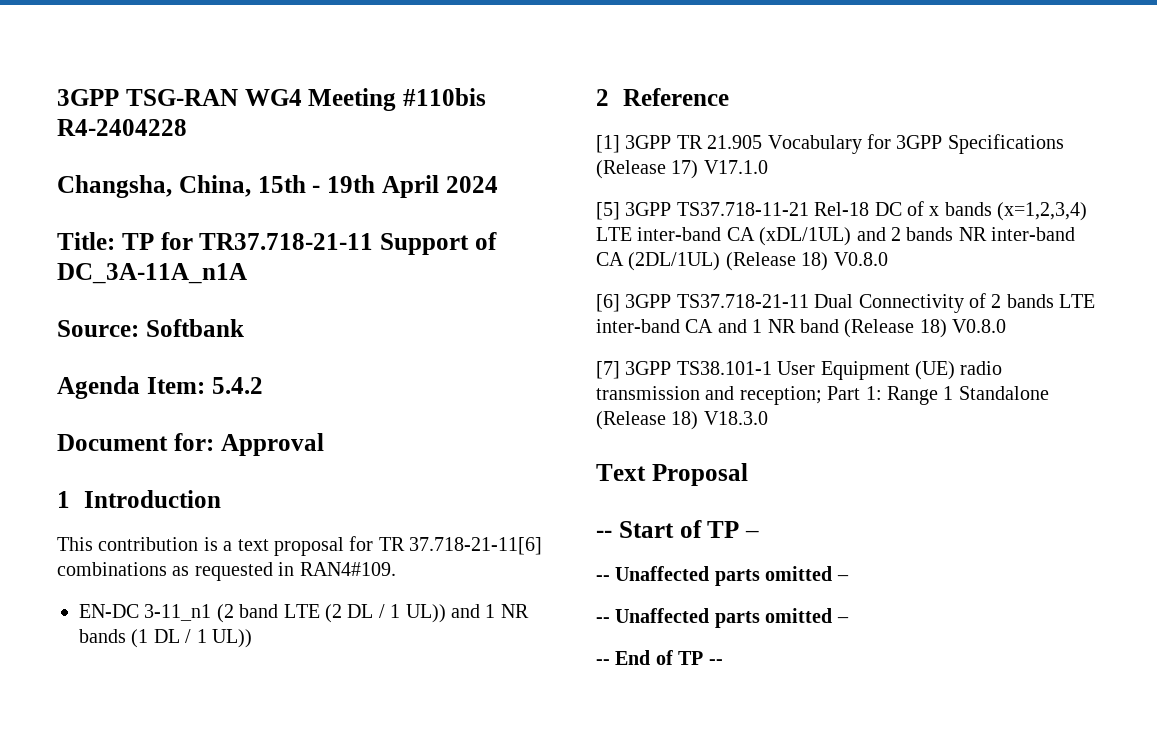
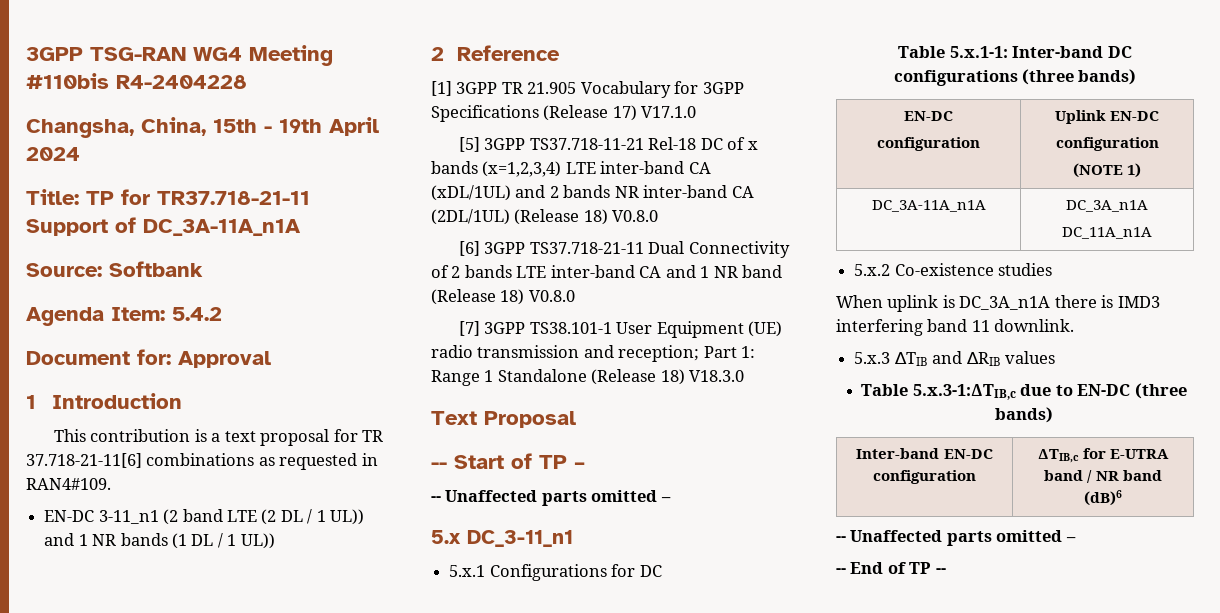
+ 5.x DC_3-11_n1
+ 5.x.1 Configurations for DC
+ Table 5.x.1-1: Inter-band DC configurations (three bands)
+ EN-DC
+ configuration | Uplink EN-DC
+ configuration
+ (NOTE 1)
+ DC_3A-11A_n1A | DC_3A_n1A
+ DC_11A_n1A
+ 5.x.2 Co-existence studies
+ When uplink is DC_3A_n1A there is IMD3 interfering band 11 downlink.
+ 5.x.3 ∆TIB and ∆RIB values
+ Table 5.x.3-1:ΔTIB,c due to EN-DC (three bands)
+ Inter-band EN-DC configuration | ΔTIB,c for E-UTRA band / NR band (dB)6

